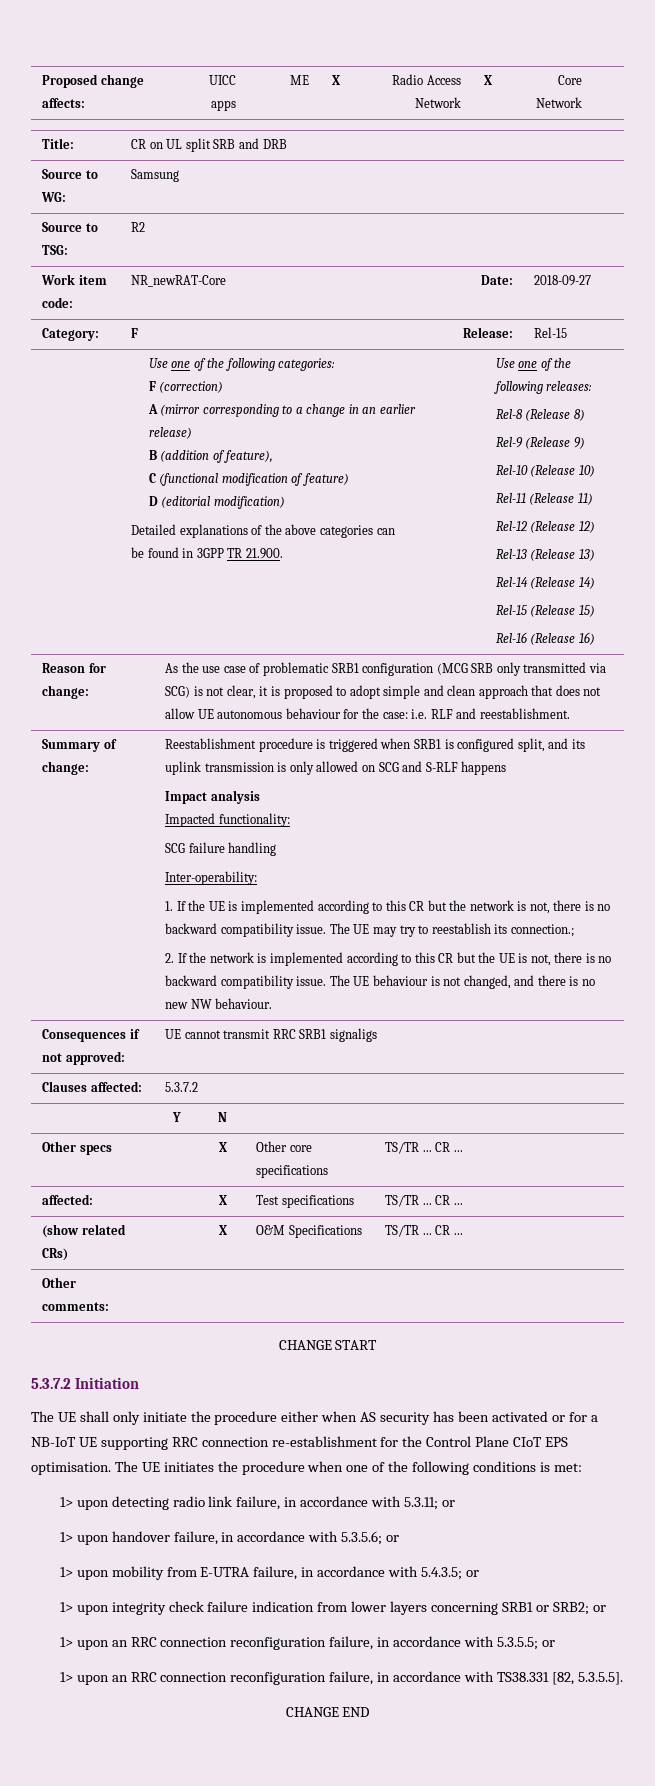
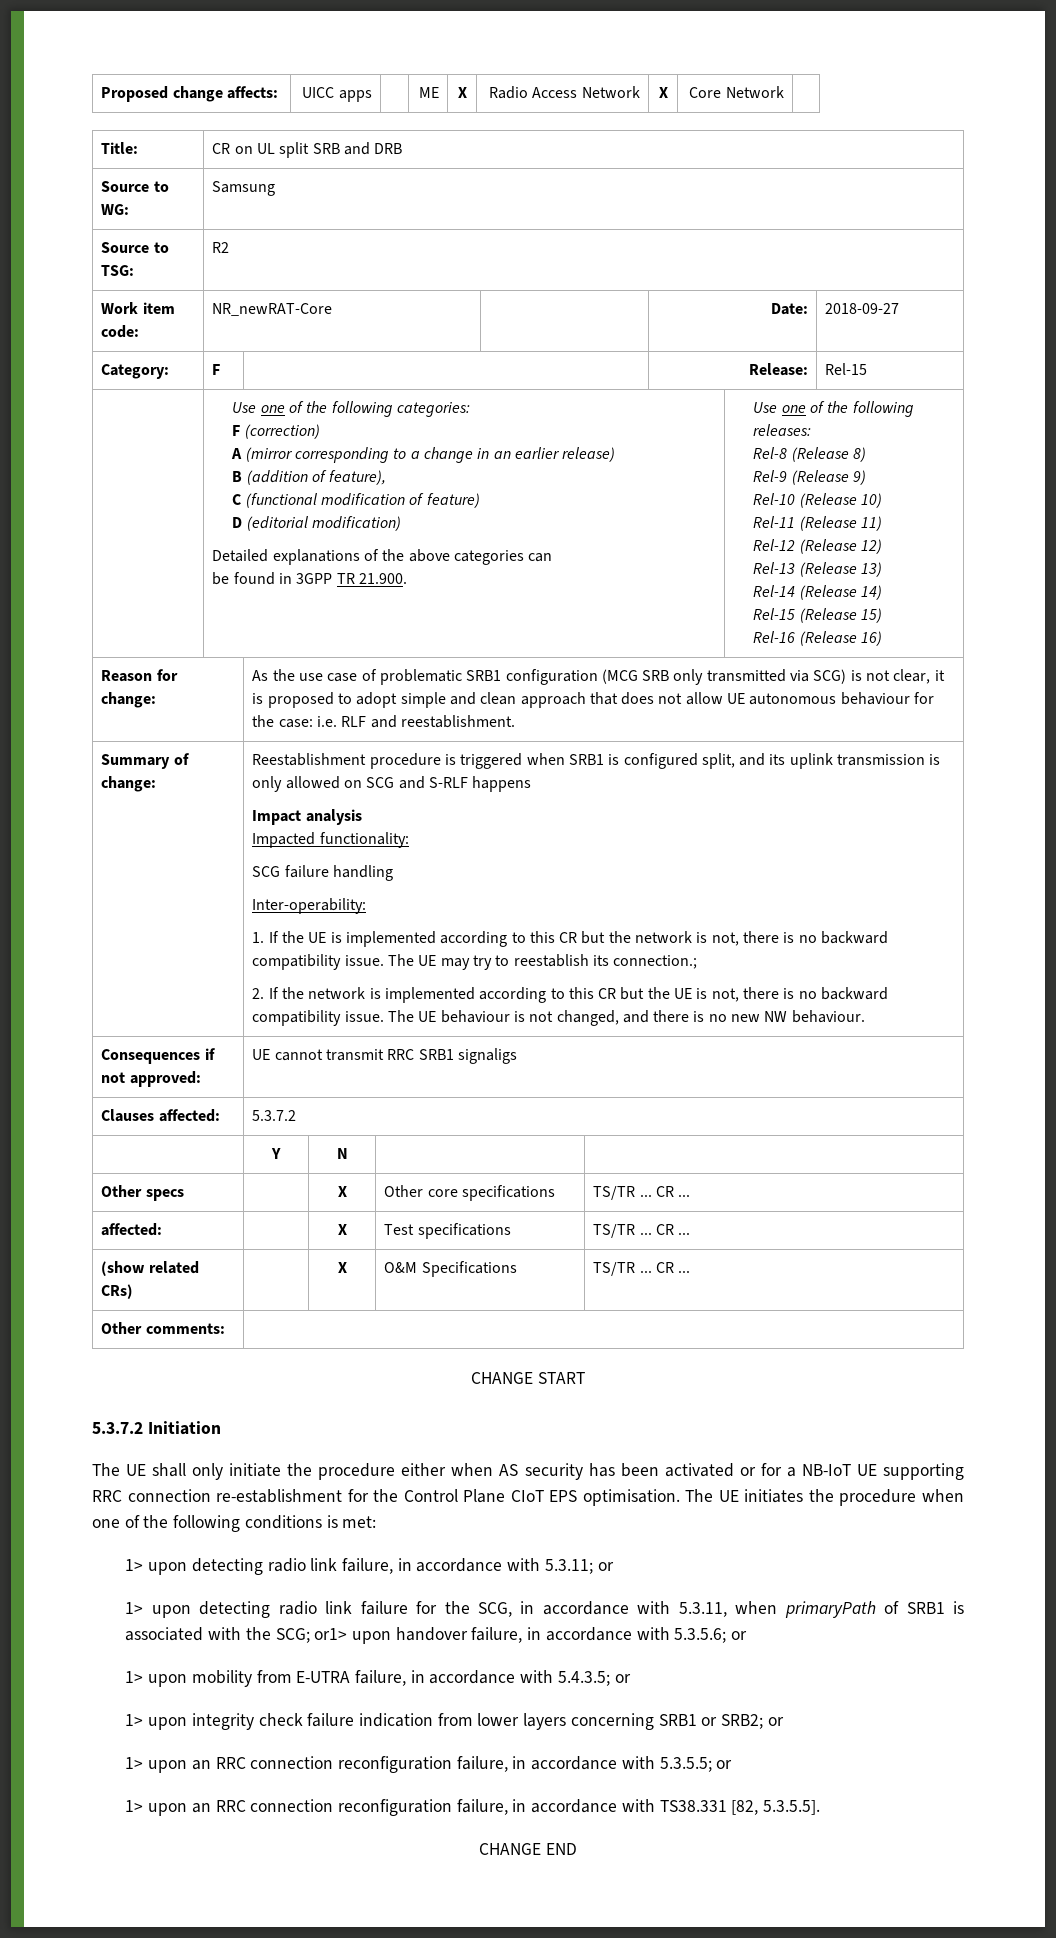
- 1> upon handover failure, in accordance with 5.3.5.6; or
+ 1> upon detecting radio link failure for the SCG, in accordance with 5.3.11, when primaryPath of SRB1 is associated with the SCG; or1> upon handover failure, in accordance with 5.3.5.6; or

